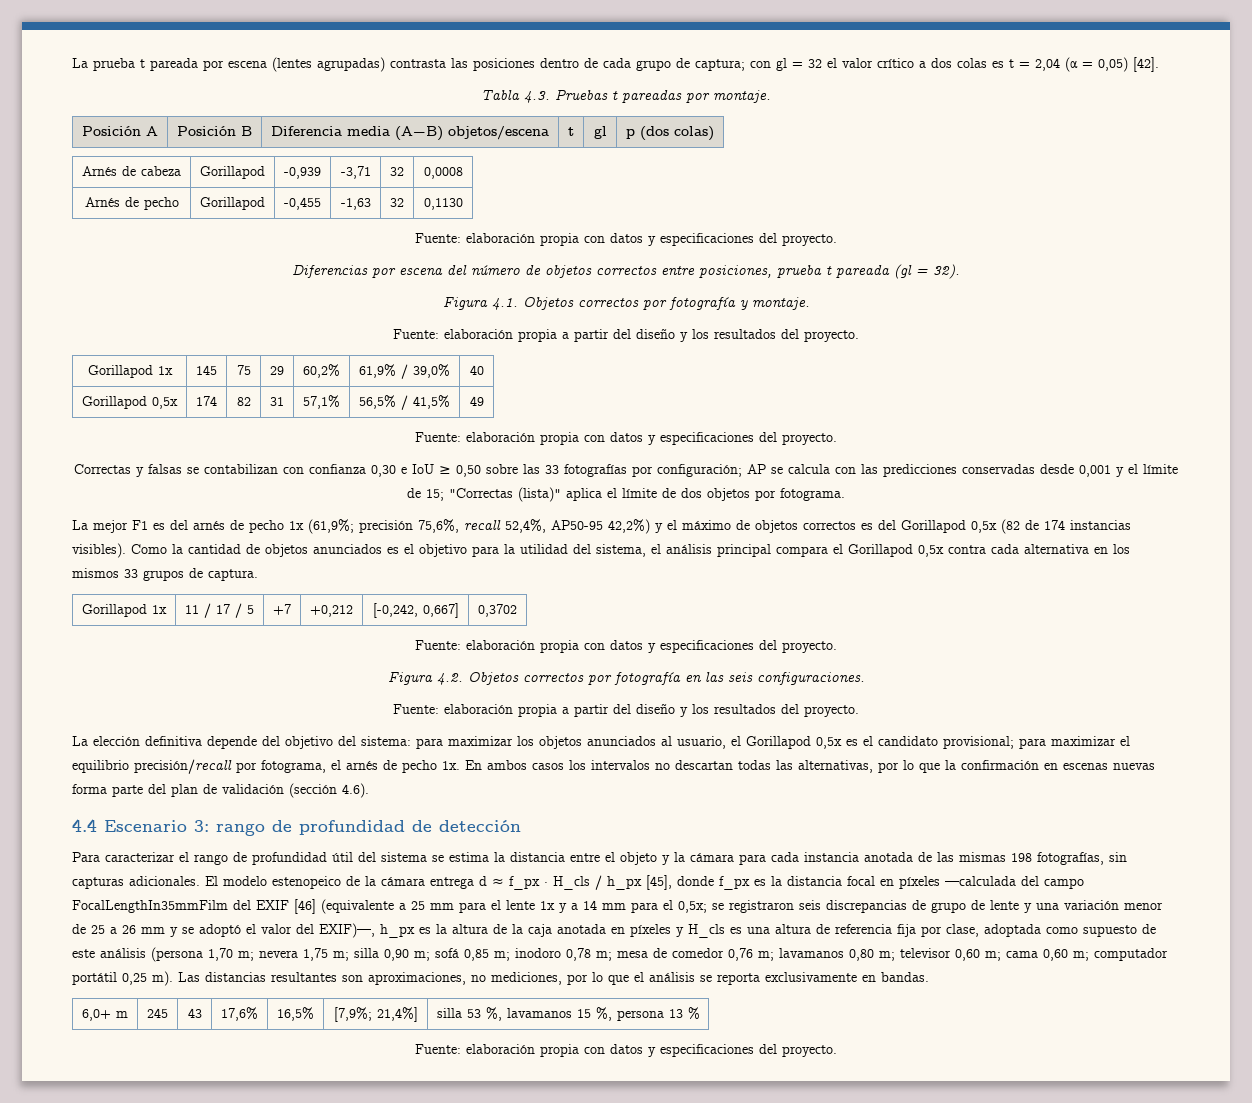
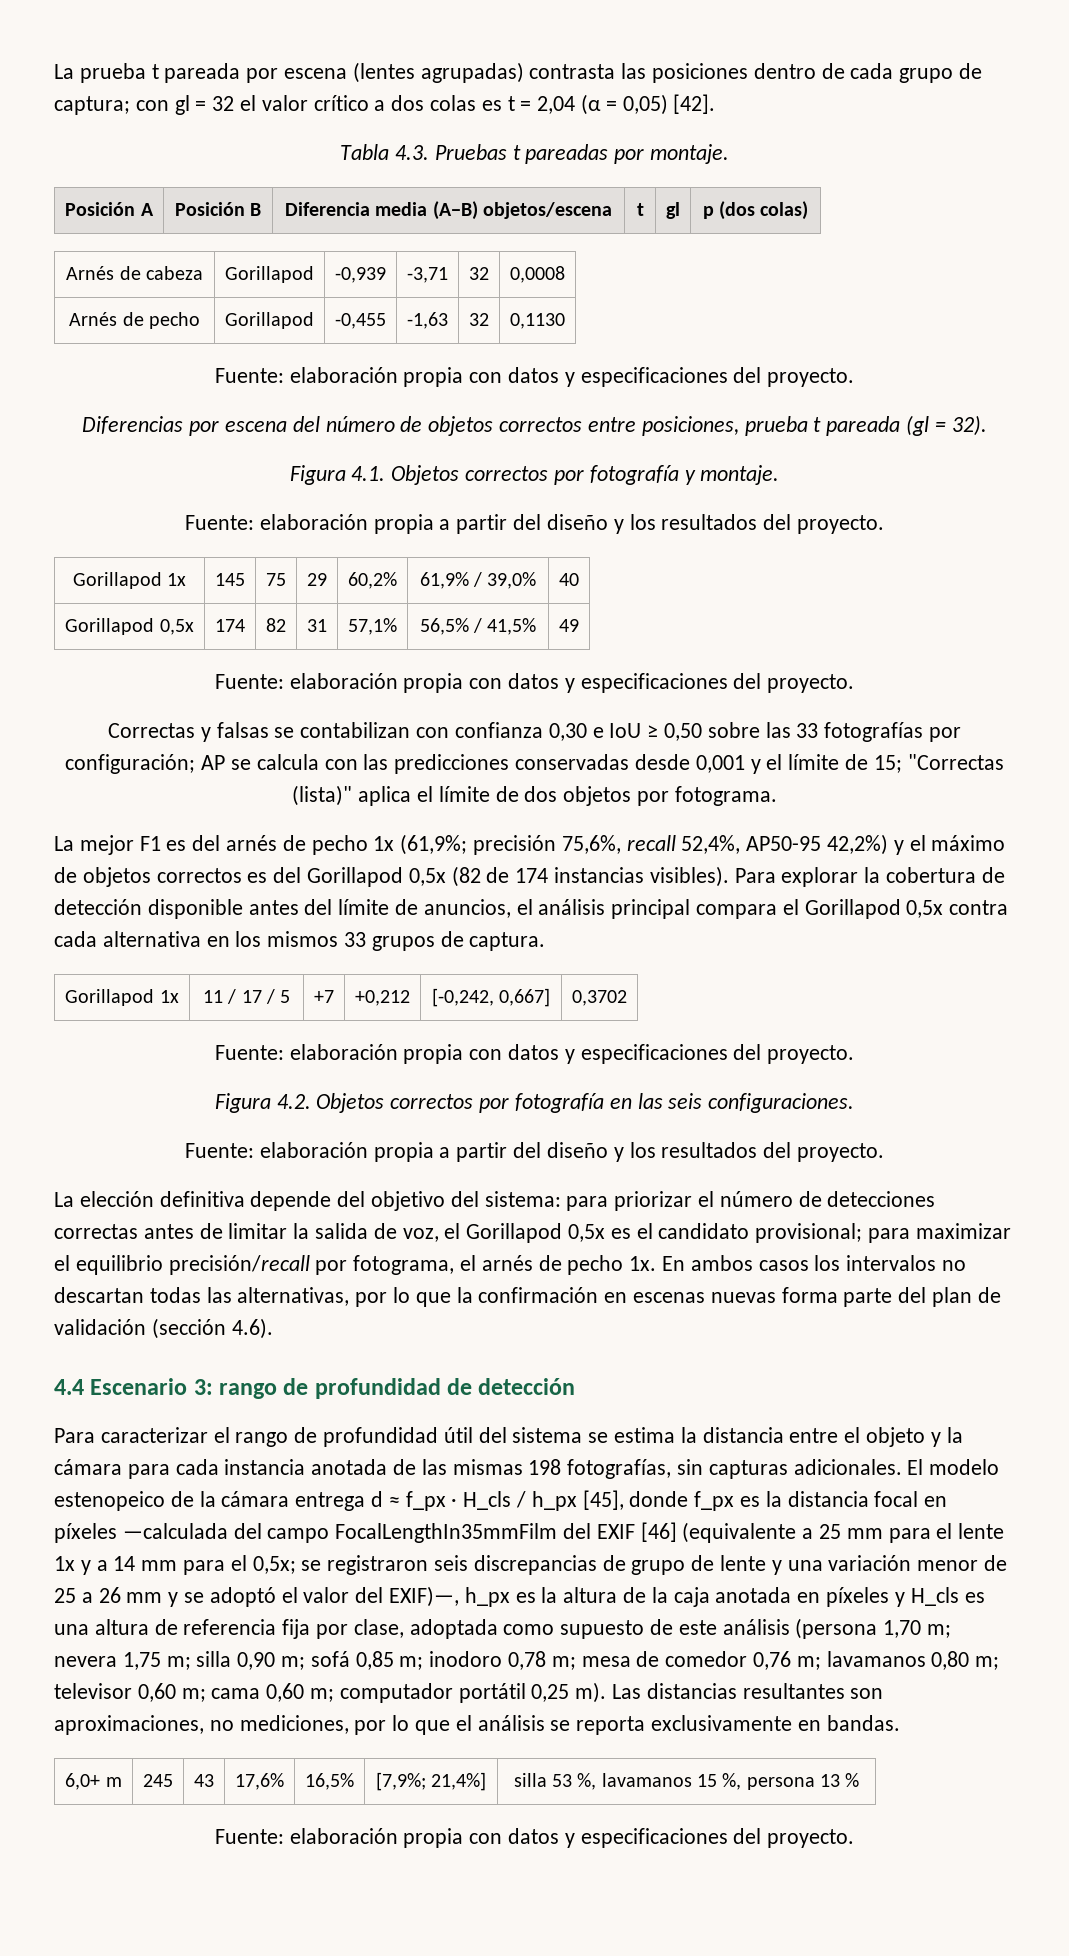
- Como la cantidad de objetos anunciados es el objetivo para la utilidad del sistema, el análisis principal compara el Gorillapod 0,5x contra cada alternativa en los mismos 33 grupos de captura.
+ Para explorar la cobertura de detección disponible antes del límite de anuncios, el análisis principal compara el Gorillapod 0,5x contra cada alternativa en los mismos 33 grupos de captura.
- La elección definitiva depende del objetivo del sistema: para maximizar los objetos anunciados al usuario, el Gorillapod 0,5x es el candidato provisional; para maximizar el equilibrio precisión/recall por fotograma, el arnés de pecho 1x.
+ La elección definitiva depende del objetivo del sistema: para priorizar el número de detecciones correctas antes de limitar la salida de voz, el Gorillapod 0,5x es el candidato provisional; para maximizar el equilibrio precisión/recall por fotograma, el arnés de pecho 1x.

